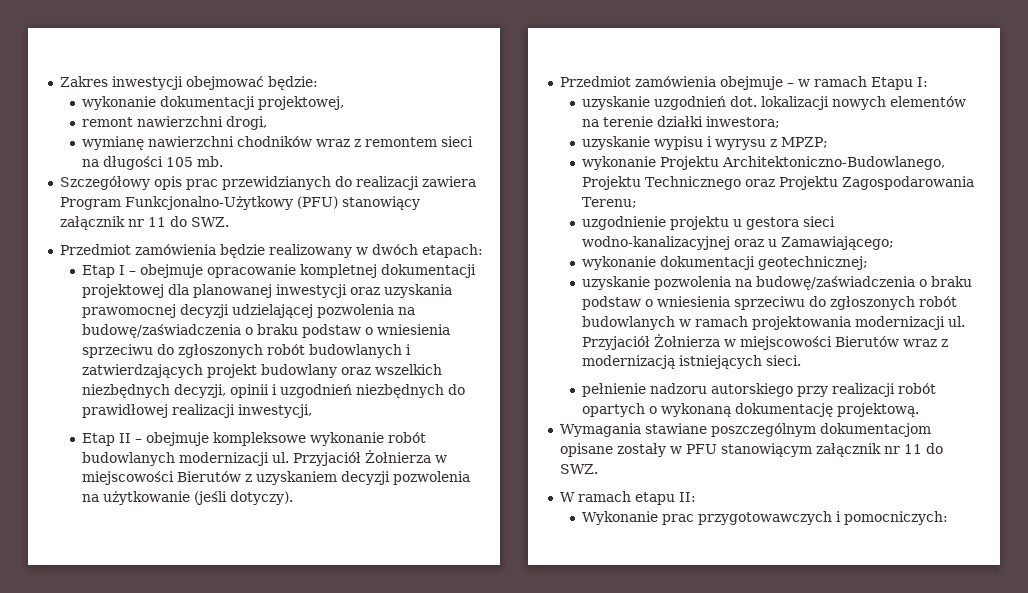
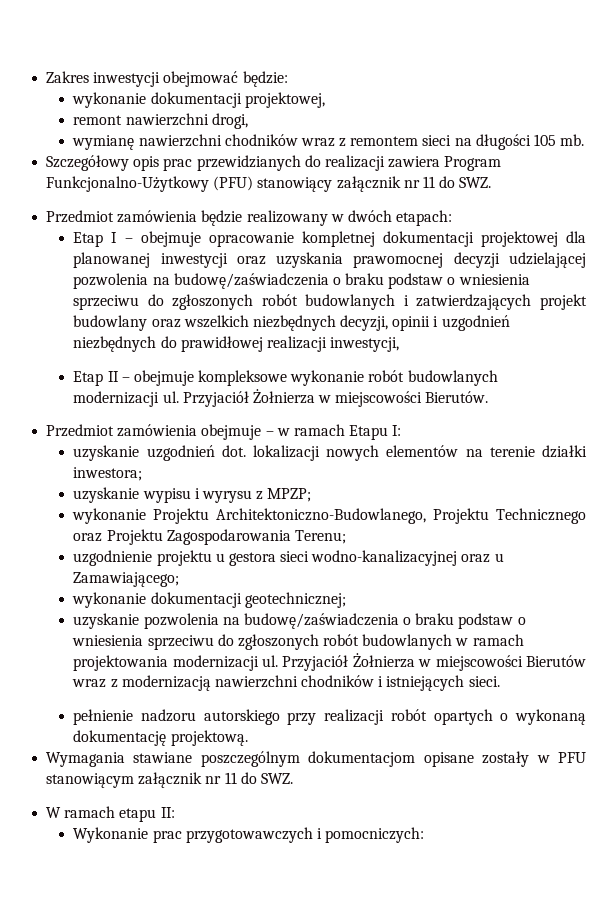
- Przyjaciół Żołnierza w miejscowości Bierutów z uzyskaniem decyzji pozwolenia na użytkowanie (jeśli dotyczy).
+ Przyjaciół Żołnierza w miejscowości Bierutów.
- Przyjaciół Żołnierza w miejscowości Bierutów wraz z modernizacją istniejących sieci.
+ Przyjaciół Żołnierza w miejscowości Bierutów wraz z modernizacją nawierzchni chodników i istniejących sieci.

